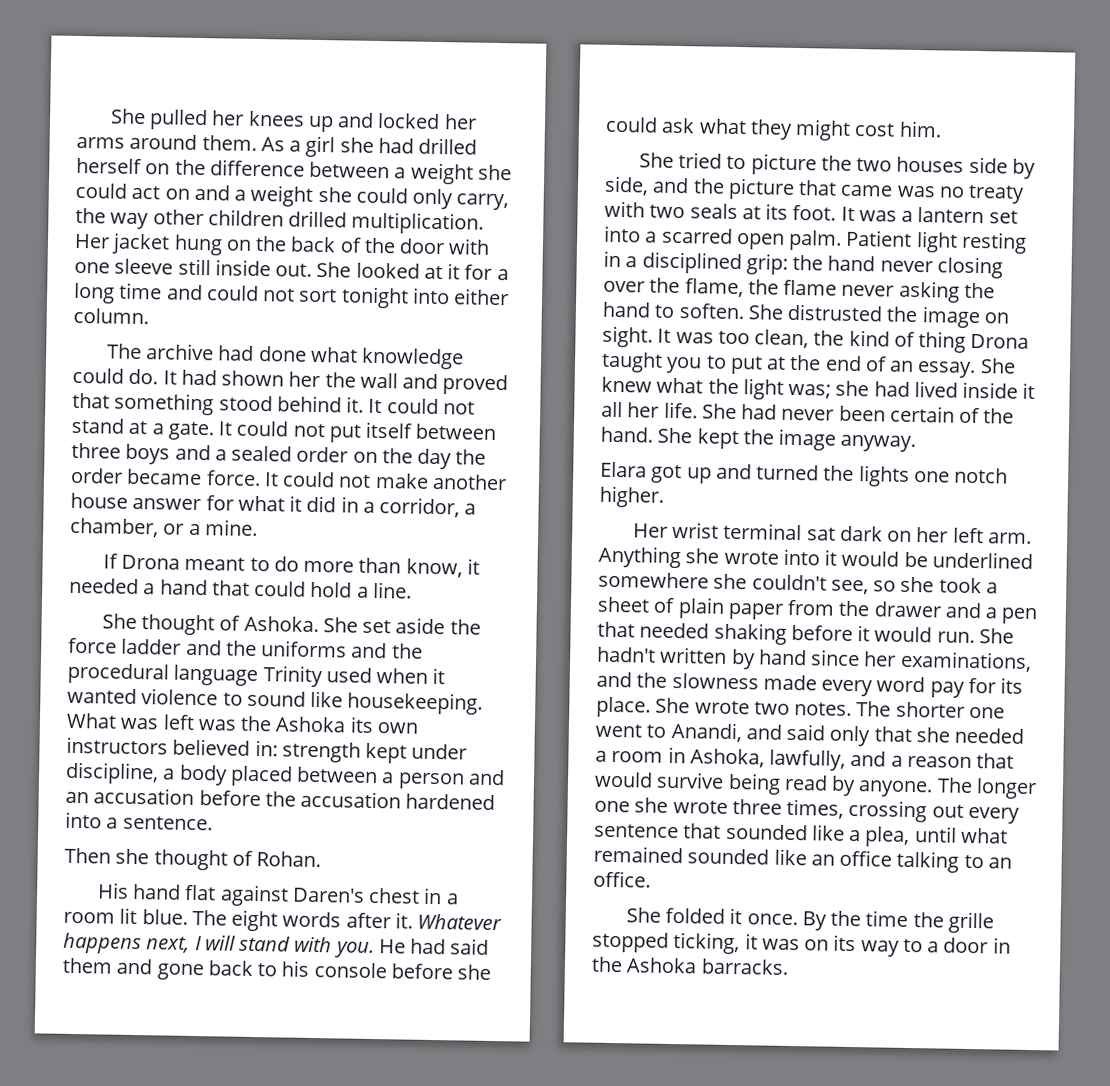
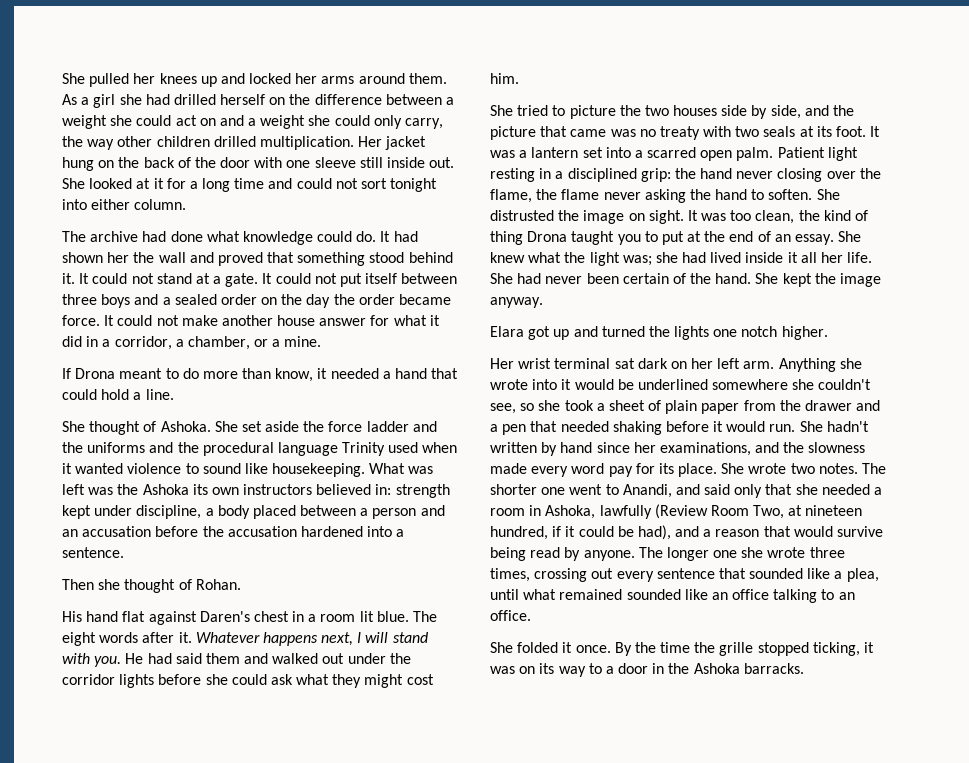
- He had said them and gone back to his console before she could ask what they might cost him.
+ He had said them and walked out under the corridor lights before she could ask what they might cost him.
- The shorter one went to Anandi, and said only that she needed a room in Ashoka, lawfully, and a reason that would survive being read by anyone.
+ The shorter one went to Anandi, and said only that she needed a room in Ashoka, lawfully (Review Room Two, at nineteen hundred, if it could be had), and a reason that would survive being read by anyone.

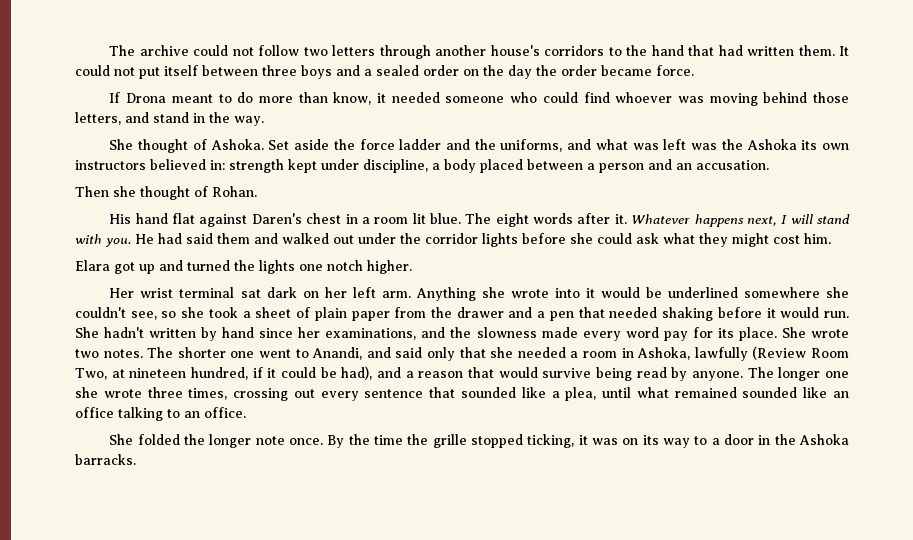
- She pulled her knees up and locked her arms around them. As a girl she had drilled herself on the difference between a weight she could act on and a weight she could only carry, the way other children drilled multiplication. Her jacket hung on the back of the door with one sleeve still inside out. She looked at it for a long time and could not sort tonight into either column.
- The archive had done what knowledge could do. It had shown her the wall and proved that something stood behind it. It could not stand at a gate.
+ The archive could not follow two letters through another house's corridors to the hand that had written them.
- It could not make another house answer for what it did in a corridor, a chamber, or a mine.
- If Drona meant to do more than know, it needed a hand that could hold a line.
+ If Drona meant to do more than know, it needed someone who could find whoever was moving behind those letters, and stand in the way.
- She set aside the force ladder and the uniforms and the procedural language Trinity used when it wanted violence to sound like housekeeping. What was left was the Ashoka its own instructors believed in: strength kept under discipline, a body placed between a person and an accusation before the accusation hardened into a sentence.
+ Set aside the force ladder and the uniforms, and what was left was the Ashoka its own instructors believed in: strength kept under discipline, a body placed between a person and an accusation.
- She tried to picture the two houses side by side, and the picture that came was no treaty with two seals at its foot. It was a lantern set into a scarred open palm. Patient light resting in a disciplined grip: the hand never closing over the flame, the flame never asking the hand to soften. She distrusted the image on sight. It was too clean, the kind of thing Drona taught you to put at the end of an essay. She knew what the light was; she had lived inside it all her life. She had never been certain of the hand. She kept the image anyway.
- She folded it once.
+ She folded the longer note once.

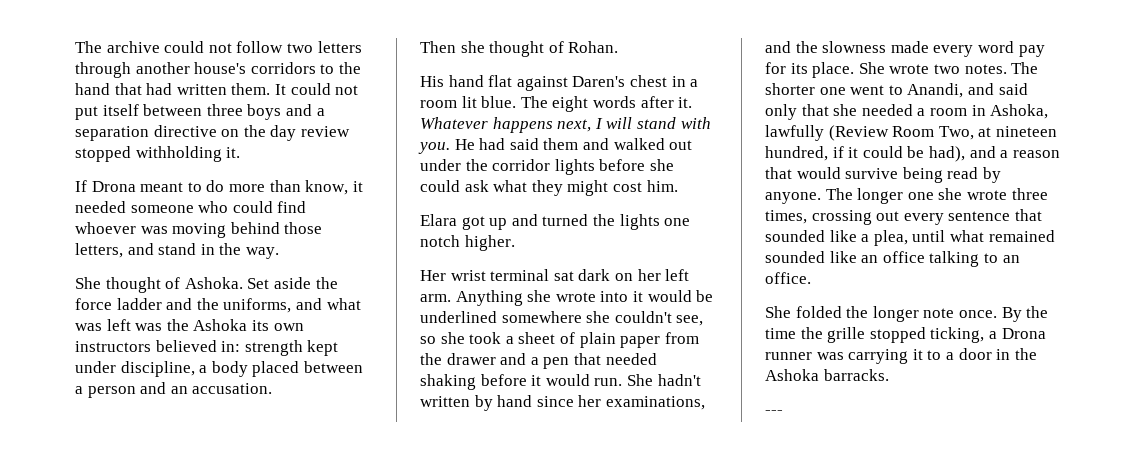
- It could not put itself between three boys and a sealed order on the day the order became force.
+ It could not put itself between three boys and a separation directive on the day review stopped withholding it.
- By the time the grille stopped ticking, it was on its way to a door in the Ashoka barracks.
+ By the time the grille stopped ticking, a Drona runner was carrying it to a door in the Ashoka barracks.
+ ---

